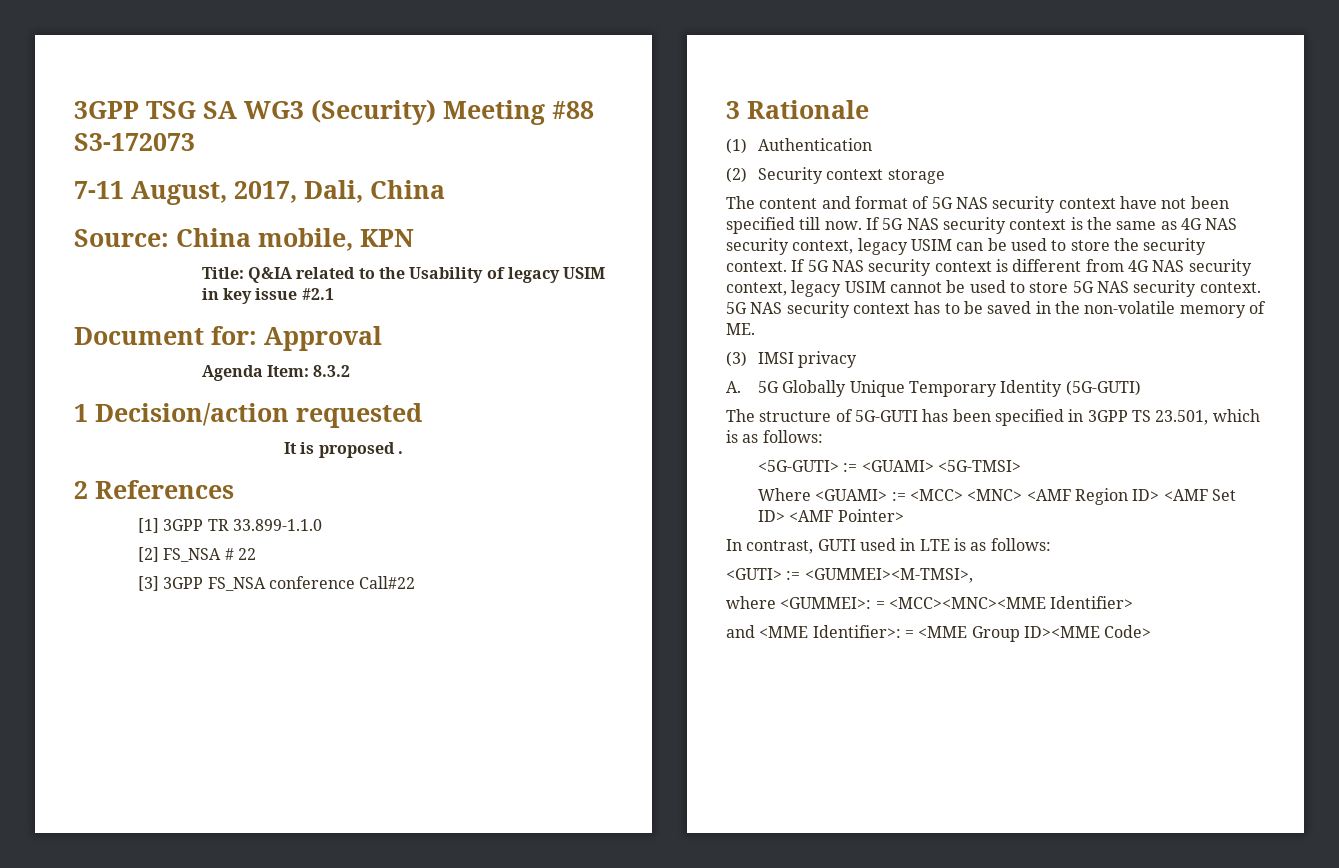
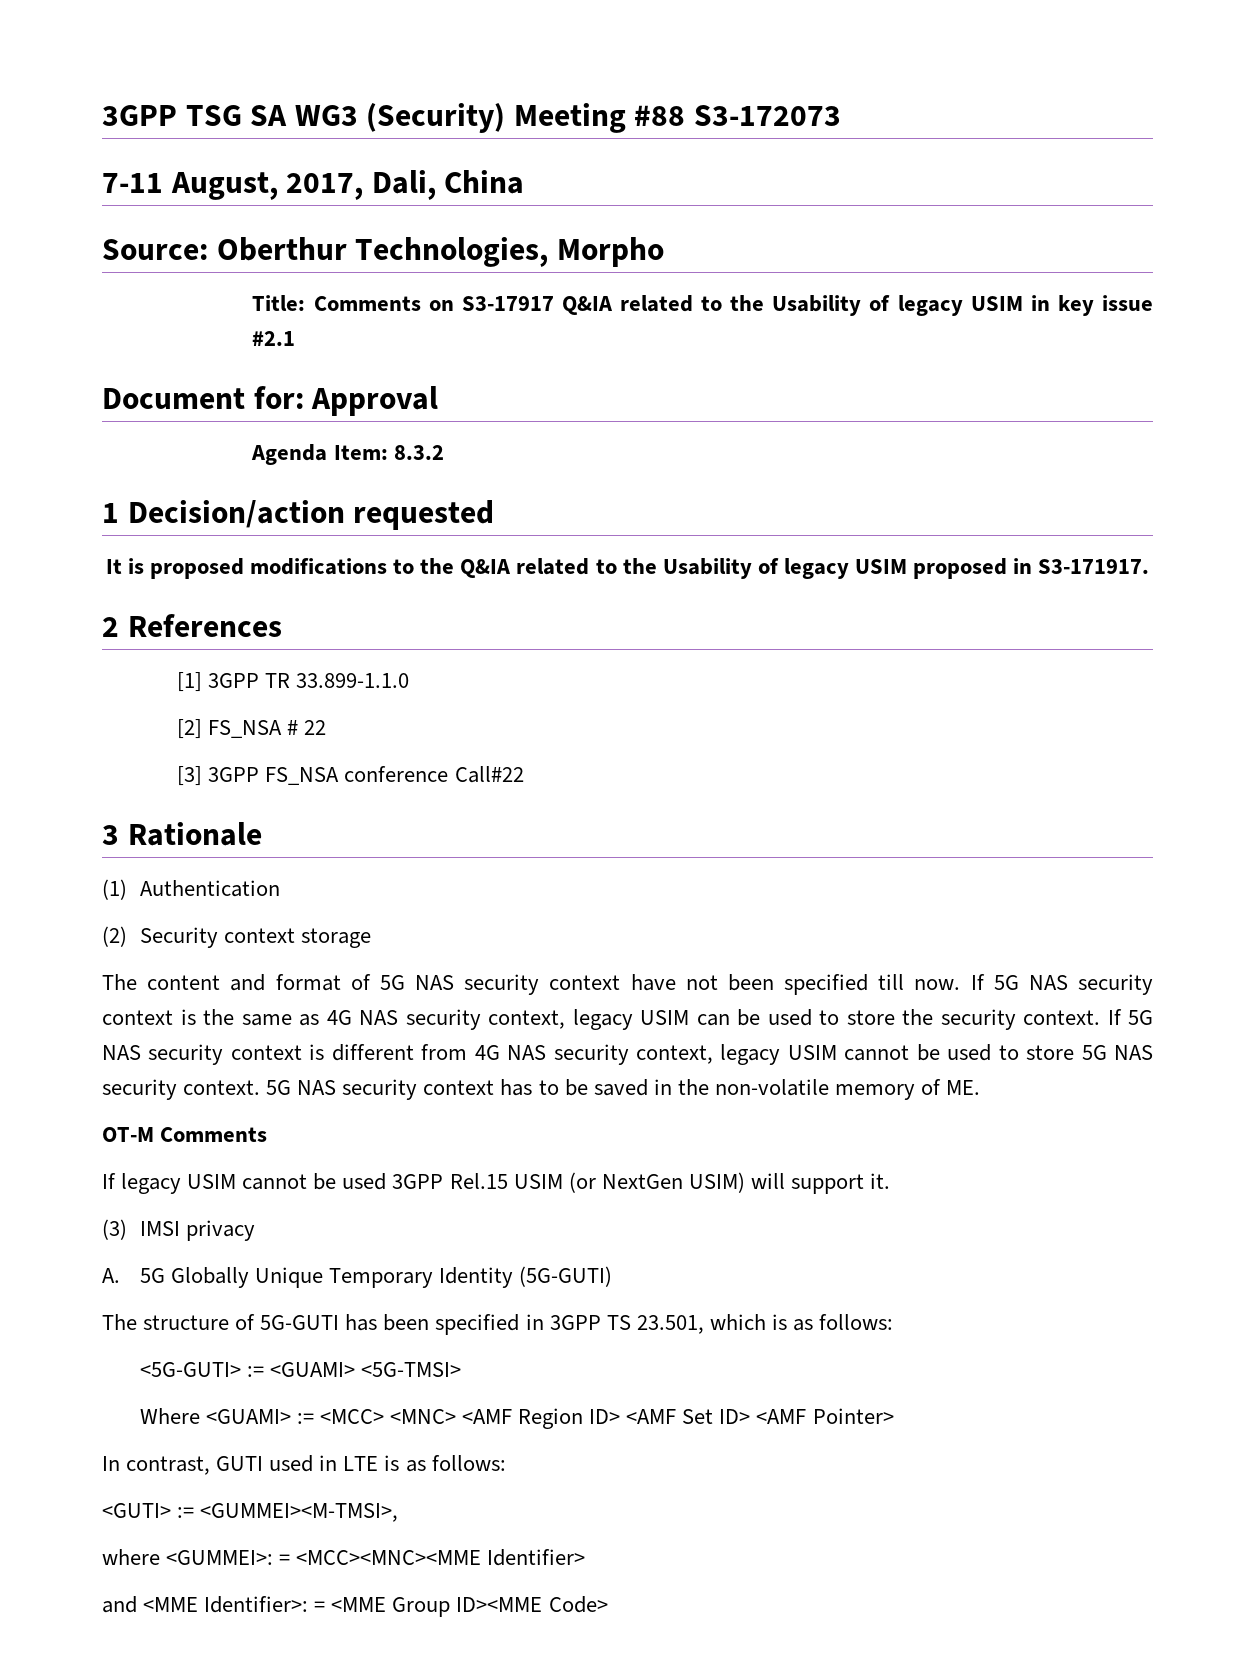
- Source: China mobile, KPN
- Title: Q&IA related to the Usability of legacy USIM in key issue #2.1
+ Source: Oberthur Technologies, Morpho
+ Title: Comments on S3-17917 Q&IA related to the Usability of legacy USIM in key issue #2.1
- It is proposed .
+ It is proposed modifications to the Q&IA related to the Usability of legacy USIM proposed in S3-171917.
+ OT-M Comments
+ If legacy USIM cannot be used 3GPP Rel.15 USIM (or NextGen USIM) will support it.

